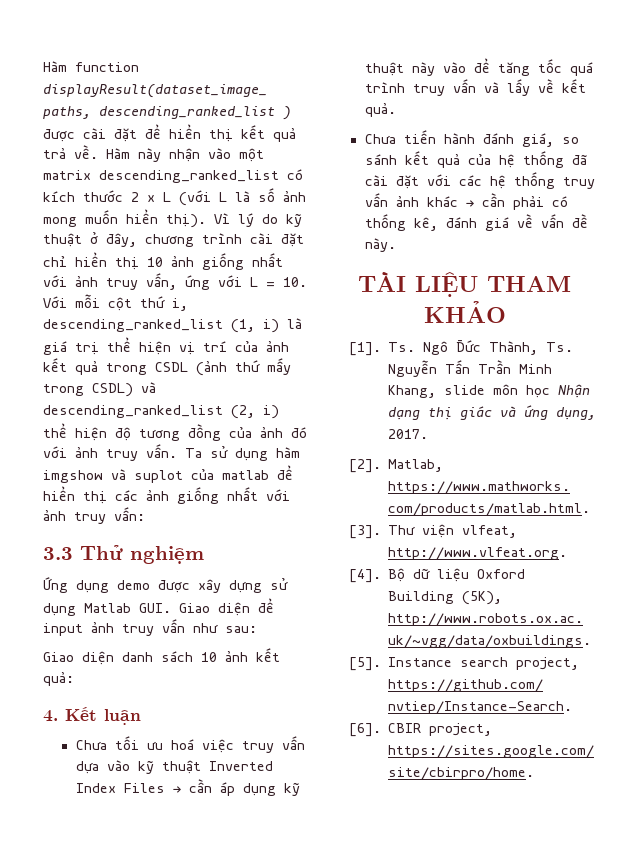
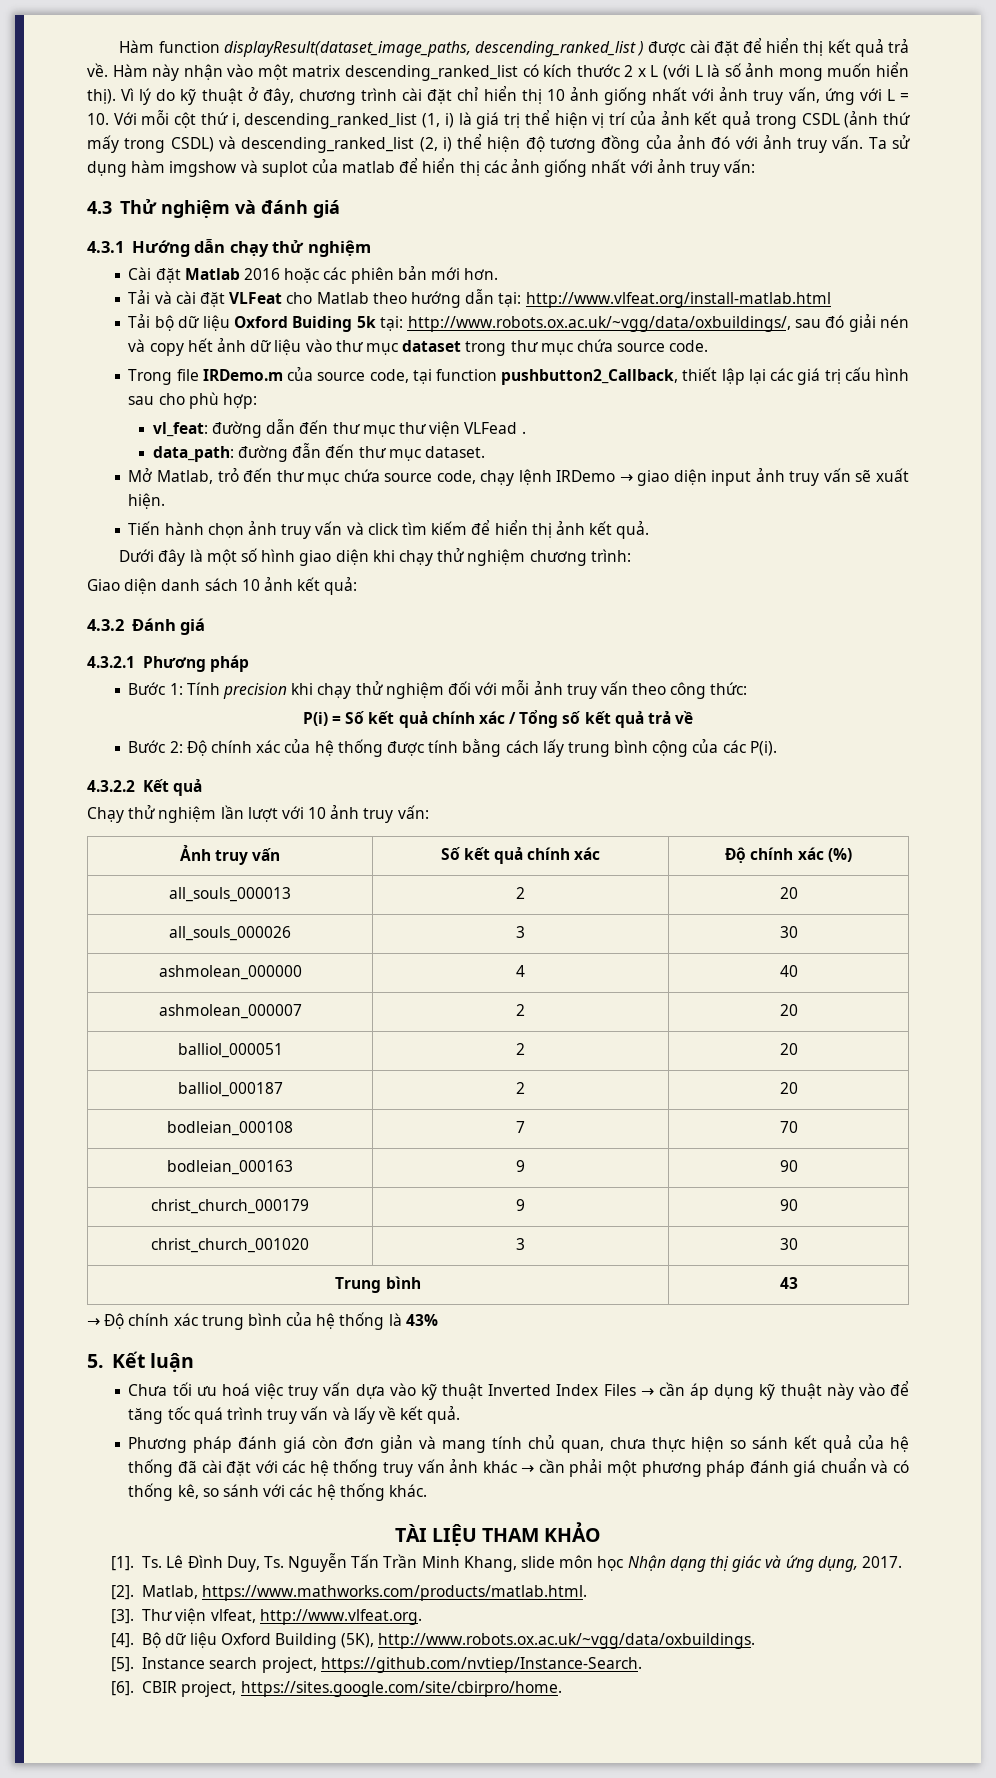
- 3.3 Thử nghiệm
- Ứng dụng demo được xây dựng sử dụng Matlab GUI. Giao diện để input ảnh truy vấn như sau:
+ 4.3 Thử nghiệm và đánh giá
+ 4.3.1 Hướng dẫn chạy thử nghiệm
+ Cài đặt Matlab 2016 hoặc các phiên bản mới hơn.
+ Tải và cài đặt VLFeat cho Matlab theo hướng dẫn tại: http://www.vlfeat.org/install-matlab.html
+ Tải bộ dữ liệu Oxford Buiding 5k tại: http://www.robots.ox.ac.uk/~vgg/data/oxbuildings/, sau đó giải nén và copy hết ảnh dữ liệu vào thư mục dataset trong thư mục chứa source code.
+ Trong file IRDemo.m của source code, tại function pushbutton2_Callback, thiết lập lại các giá trị cấu hình sau cho phù hợp:
+ vl_feat: đường dẫn đến thư mục thư viện VLFead .
+ data_path: đường đẫn đến thư mục dataset.
+ Mở Matlab, trỏ đến thư mục chứa source code, chạy lệnh IRDemo → giao diện input ảnh truy vấn sẽ xuất hiện.
+ Tiến hành chọn ảnh truy vấn và click tìm kiếm để hiển thị ảnh kết quả.
+ Dưới đây là một số hình giao diện khi chạy thử nghiệm chương trình:
- 4. Kết luận
+ 4.3.2 Đánh giá
+ 4.3.2.1 Phương pháp
+ Bước 1: Tính precision khi chạy thử nghiệm đối với mỗi ảnh truy vấn theo công thức:
+ P(i) = Số kết quả chính xác / Tổng số kết quả trả về
+ Bước 2: Độ chính xác của hệ thống được tính bằng cách lấy trung bình cộng của các P(i).
+ 4.3.2.2 Kết quả
+ Chạy thử nghiệm lần lượt với 10 ảnh truy vấn:
+ Ảnh truy vấn | Số kết quả chính xác | Độ chính xác (%)
+ all_souls_000013 | 2 | 20
+ all_souls_000026 | 3 | 30
+ ashmolean_000000 | 4 | 40
+ ashmolean_000007 | 2 | 20
+ balliol_000051 | 2 | 20
+ balliol_000187 | 2 | 20
+ bodleian_000108 | 7 | 70
+ bodleian_000163 | 9 | 90
+ christ_church_000179 | 9 | 90
+ christ_church_001020 | 3 | 30
+ Trung bình | 43
+ → Độ chính xác trung bình của hệ thống là 43%
+ 5. Kết luận
- Chưa tiến hành đánh giá, so sánh kết quả của hệ thống đã cài đặt với các hệ thống truy vấn ảnh khác → cần phải có thống kê, đánh giá về vấn đề này.
+ Phương pháp đánh giá còn đơn giản và mang tính chủ quan, chưa thực hiện so sánh kết quả của hệ thống đã cài đặt với các hệ thống truy vấn ảnh khác → cần phải một phương pháp đánh giá chuẩn và có thống kê, so sánh với các hệ thống khác.
- Ts. Ngô Đức Thành, Ts. Nguyễn Tấn Trần Minh Khang, slide môn học Nhận dạng thị giác và ứng dụng, 2017.
+ Ts. Lê Đình Duy, Ts. Nguyễn Tấn Trần Minh Khang, slide môn học Nhận dạng thị giác và ứng dụng, 2017.

